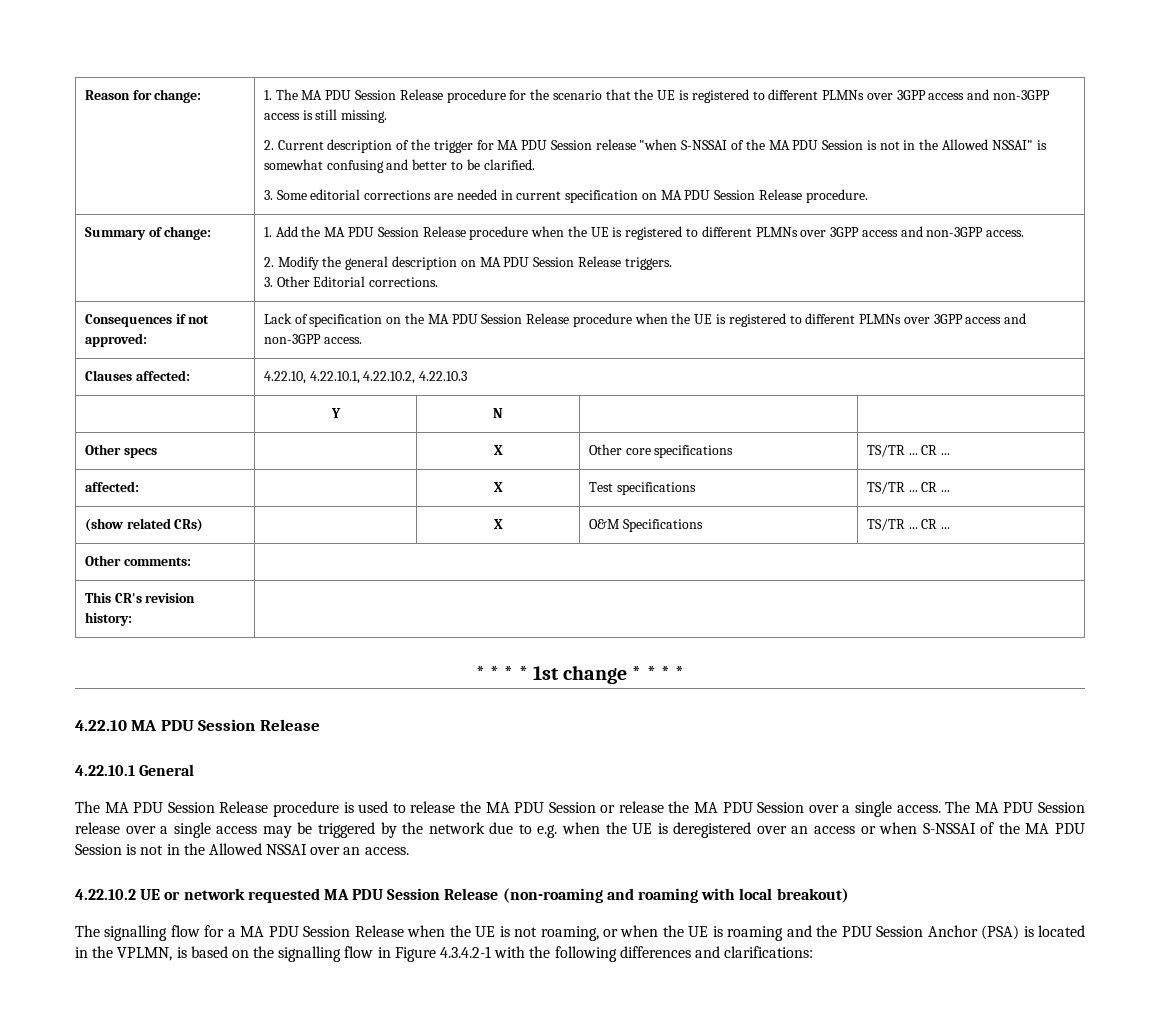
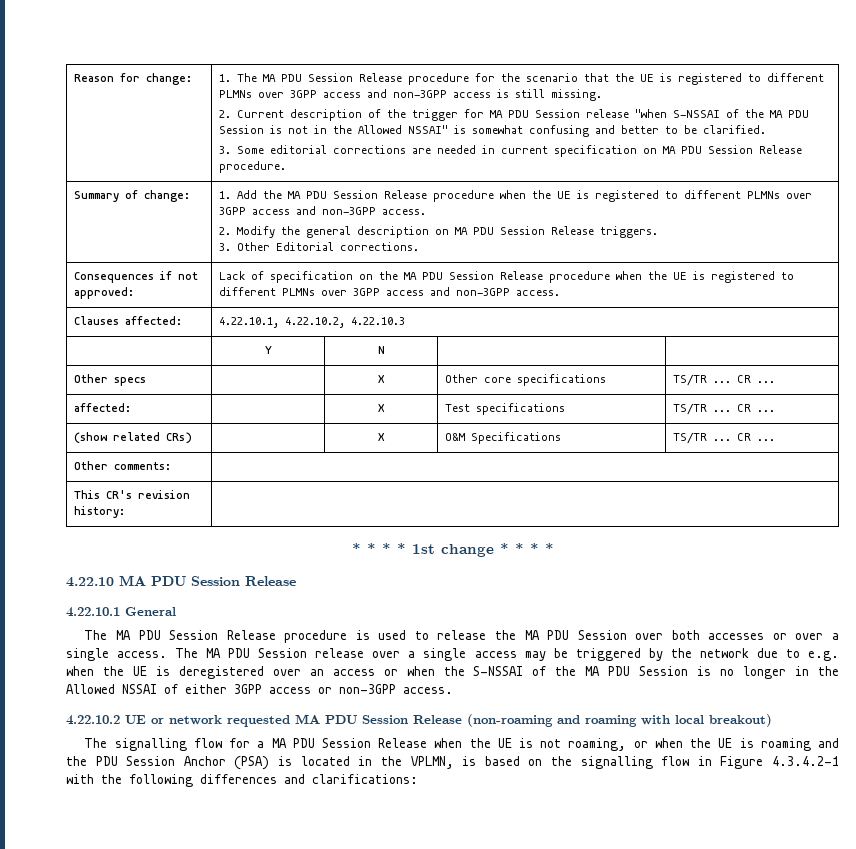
- Clauses affected: | 4.22.10, 4.22.10.1, 4.22.10.2, 4.22.10.3
+ Clauses affected: | 4.22.10.1, 4.22.10.2, 4.22.10.3
- The MA PDU Session Release procedure is used to release the MA PDU Session or release the MA PDU Session over a single access.
+ The MA PDU Session Release procedure is used to release the MA PDU Session over both accesses or over a single access.
- The MA PDU Session release over a single access may be triggered by the network due to e.g. when the UE is deregistered over an access or when S-NSSAI of the MA PDU Session is not in the Allowed NSSAI over an access.
+ The MA PDU Session release over a single access may be triggered by the network due to e.g. when the UE is deregistered over an access or when the S-NSSAI of the MA PDU Session is no longer in the Allowed NSSAI of either 3GPP access or non-3GPP access.

